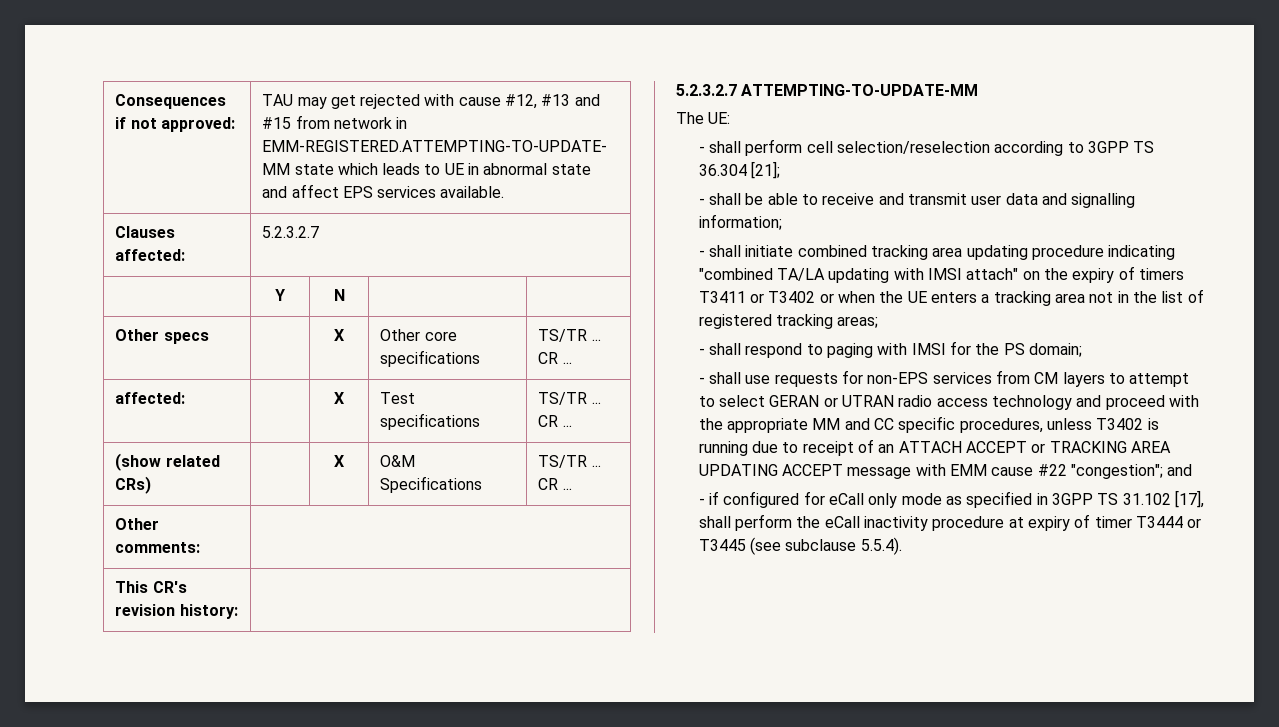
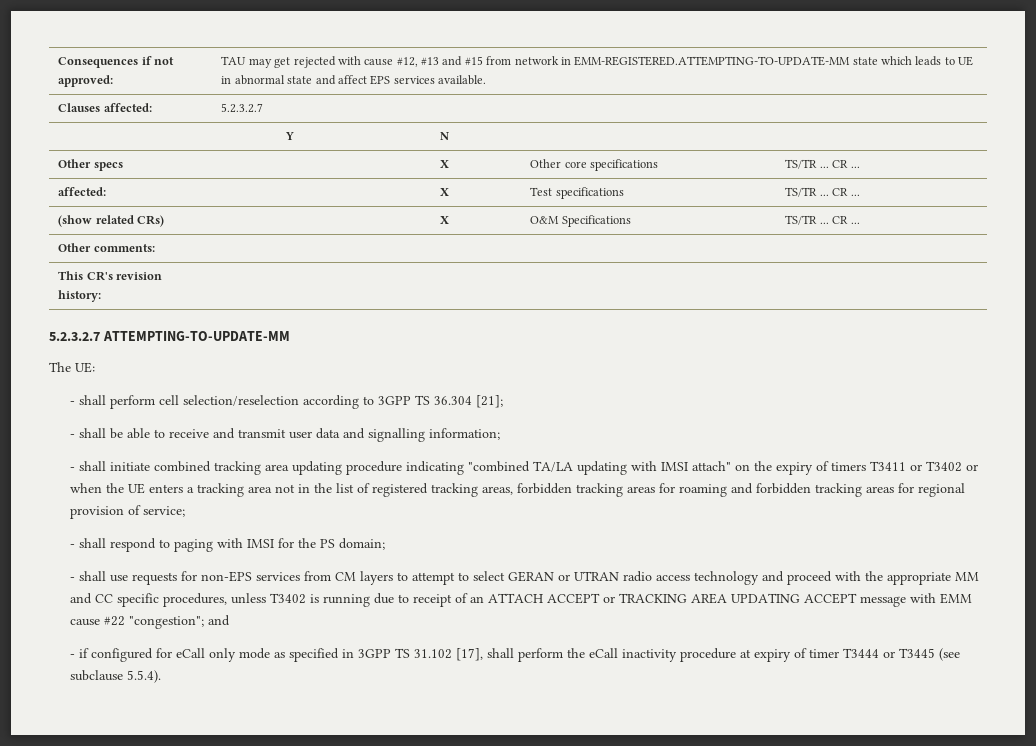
- - shall initiate combined tracking area updating procedure indicating "combined TA/LA updating with IMSI attach" on the expiry of timers T3411 or T3402 or when the UE enters a tracking area not in the list of registered tracking areas;
+ - shall initiate combined tracking area updating procedure indicating "combined TA/LA updating with IMSI attach" on the expiry of timers T3411 or T3402 or when the UE enters a tracking area not in the list of registered tracking areas, forbidden tracking areas for roaming and forbidden tracking areas for regional provision of service;

